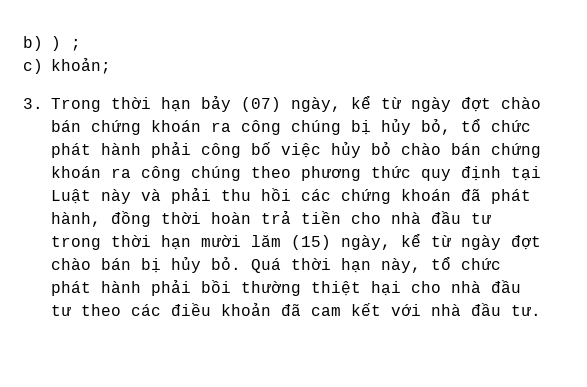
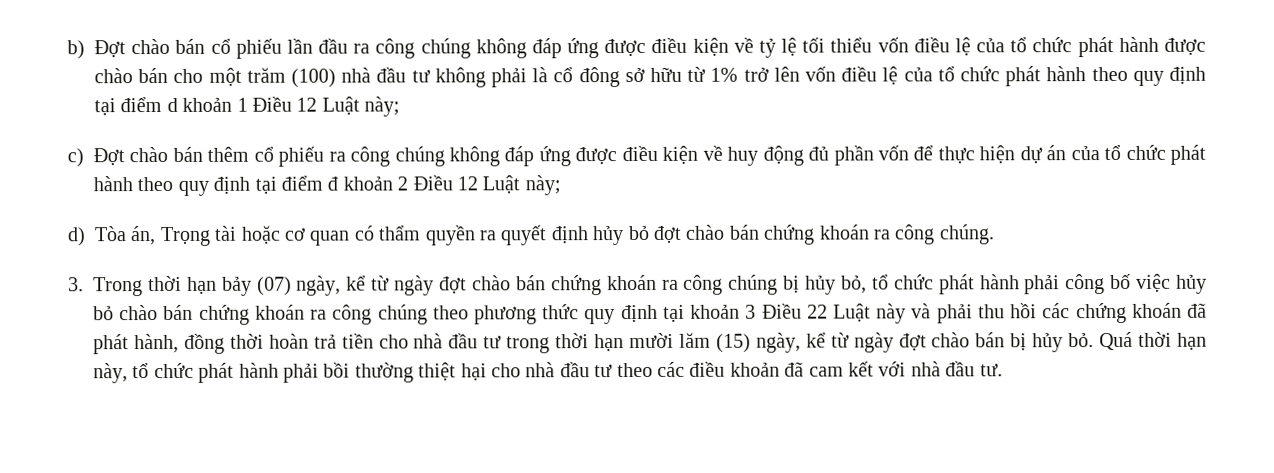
- b) ) ;
- c) khoản;
+ b) Đợt chào bán cổ phiếu lần đầu ra công chúng không đáp ứng được điều kiện về tỷ lệ tối thiểu vốn điều lệ của tổ chức phát hành được chào bán cho một trăm (100) nhà đầu tư không phải là cổ đông sở hữu từ 1% trở lên vốn điều lệ của tổ chức phát hành theo quy định tại điểm d khoản 1 Điều 12 Luật này;
+ c) Đợt chào bán thêm cổ phiếu ra công chúng không đáp ứng được điều kiện về huy động đủ phần vốn để thực hiện dự án của tổ chức phát hành theo quy định tại điểm đ khoản 2 Điều 12 Luật này;
+ d) Tòa án, Trọng tài hoặc cơ quan có thẩm quyền ra quyết định hủy bỏ đợt chào bán chứng khoán ra công chúng.
- 3. Trong thời hạn bảy (07) ngày, kể từ ngày đợt chào bán chứng khoán ra công chúng bị hủy bỏ, tổ chức phát hành phải công bố việc hủy bỏ chào bán chứng khoán ra công chúng theo phương thức quy định tại Luật này và phải thu hồi các chứng khoán đã phát hành, đồng thời hoàn trả tiền cho nhà đầu tư trong thời hạn mười lăm (15) ngày, kể từ ngày đợt chào bán bị hủy bỏ.
+ 3. Trong thời hạn bảy (07) ngày, kể từ ngày đợt chào bán chứng khoán ra công chúng bị hủy bỏ, tổ chức phát hành phải công bố việc hủy bỏ chào bán chứng khoán ra công chúng theo phương thức quy định tại khoản 3 Điều 22 Luật này và phải thu hồi các chứng khoán đã phát hành, đồng thời hoàn trả tiền cho nhà đầu tư trong thời hạn mười lăm (15) ngày, kể từ ngày đợt chào bán bị hủy bỏ.

